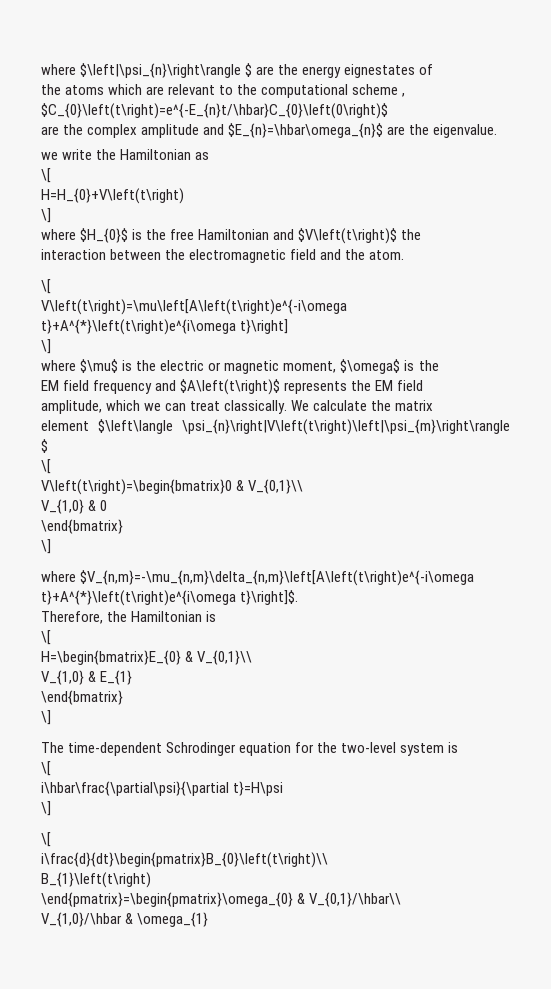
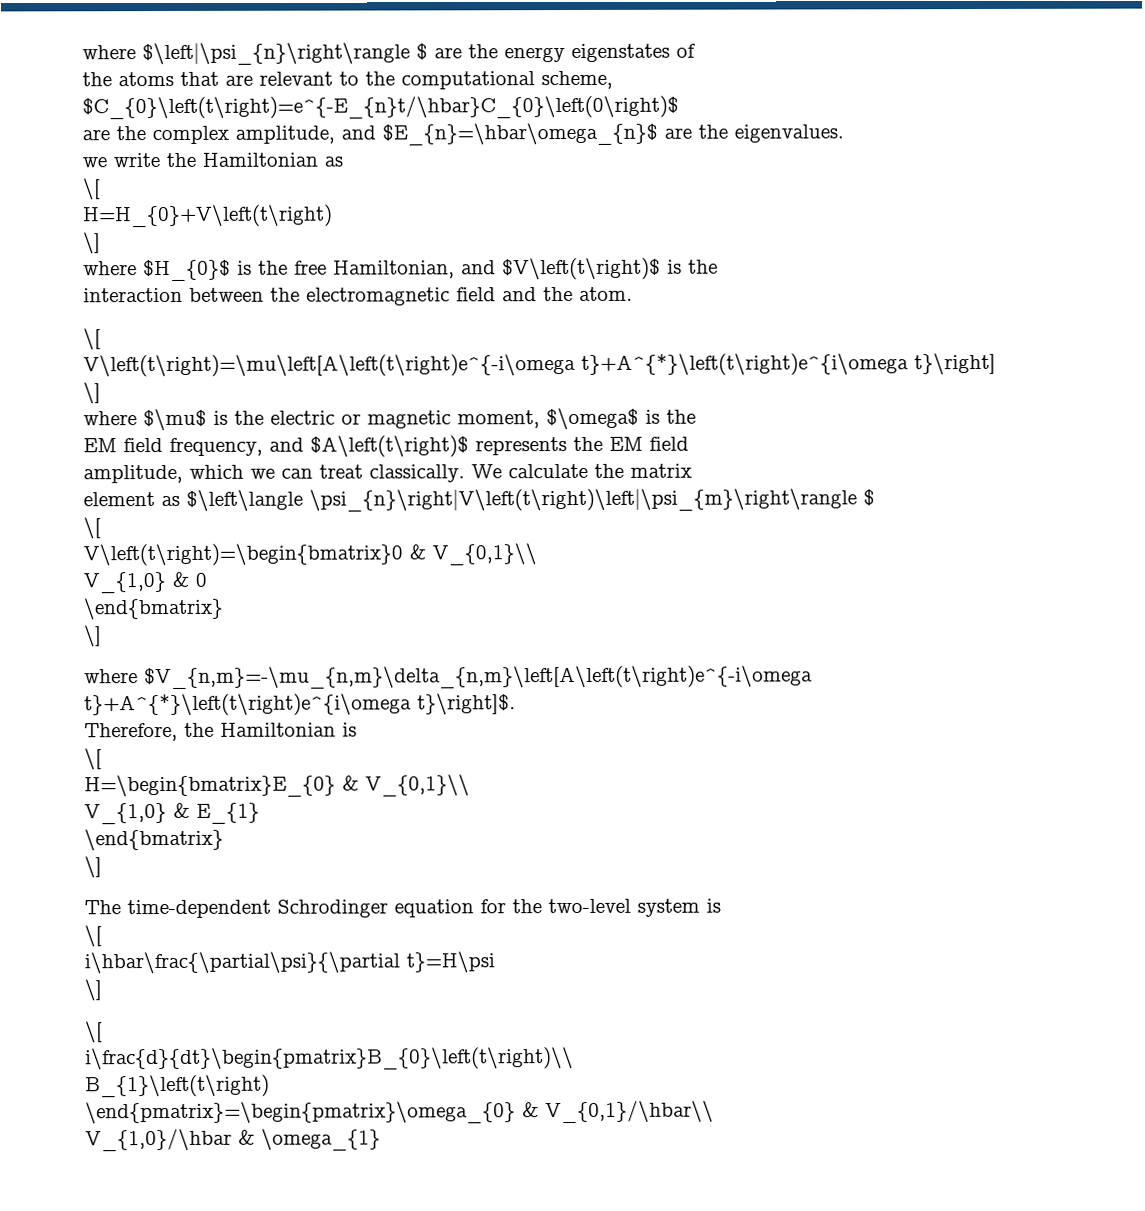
- where $\left|\psi_{n}\right\rangle $ are the energy eignestates of
+ where $\left|\psi_{n}\right\rangle $ are the energy eigenstates of
- the atoms which are relevant to the computational scheme , $C_{0}\left(t\right)=e^{-E_{n}t/\hbar}C_{0}\left(0\right)$
+ the atoms that are relevant to the computational scheme, $C_{0}\left(t\right)=e^{-E_{n}t/\hbar}C_{0}\left(0\right)$
- are the complex amplitude and $E_{n}=\hbar\omega_{n}$ are the eigenvalue.
+ are the complex amplitude, and $E_{n}=\hbar\omega_{n}$ are the eigenvalues.
- where $H_{0}$ is the free Hamiltonian and $V\left(t\right)$ the
+ where $H_{0}$ is the free Hamiltonian, and $V\left(t\right)$ is the
- EM field frequency and $A\left(t\right)$ represents the EM field
+ EM field frequency, and $A\left(t\right)$ represents the EM field
- element $\left\langle \psi_{n}\right|V\left(t\right)\left|\psi_{m}\right\rangle $
+ element as $\left\langle \psi_{n}\right|V\left(t\right)\left|\psi_{m}\right\rangle $

